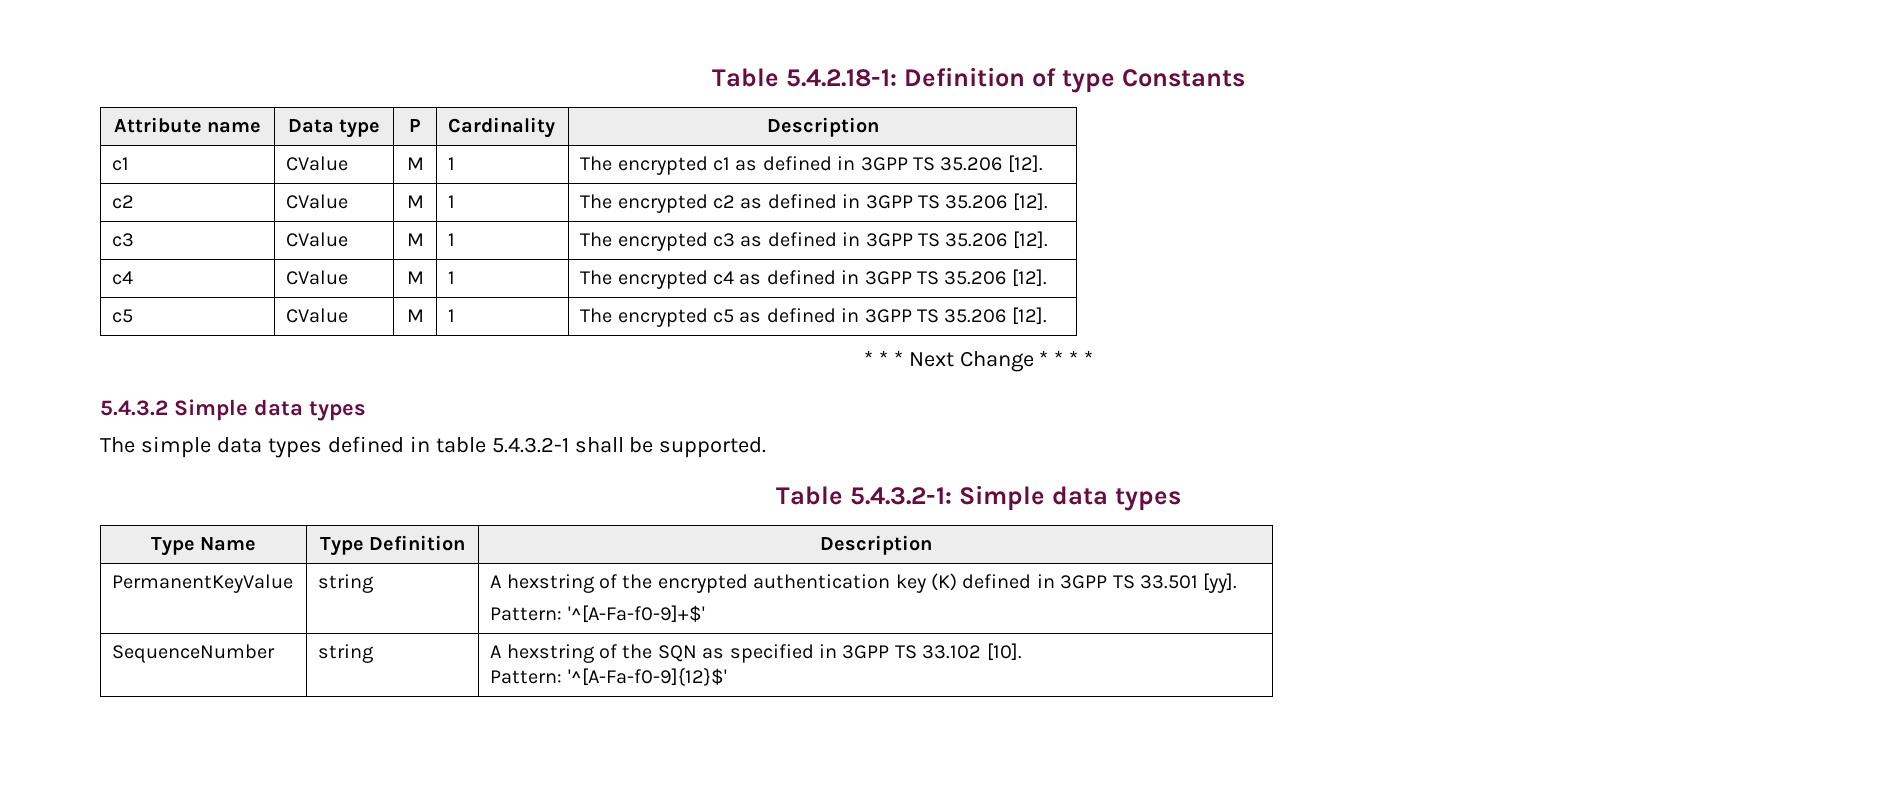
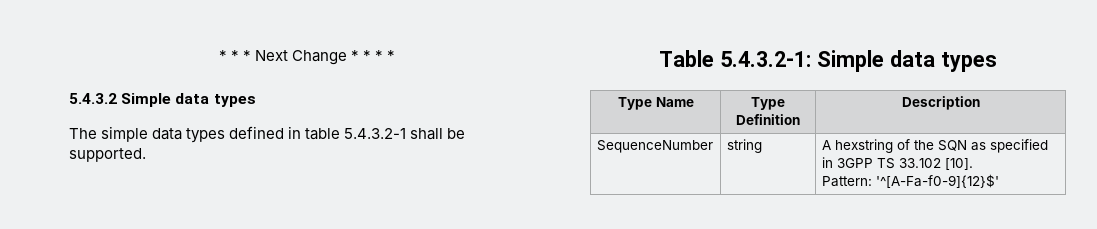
- Table 5.4.2.18-1: Definition of type Constants
- Attribute name | Data type | P | Cardinality | Description
- c1 | CValue | M | 1 | The encrypted c1 as defined in 3GPP TS 35.206 [12].
- c2 | CValue | M | 1 | The encrypted c2 as defined in 3GPP TS 35.206 [12].
- c3 | CValue | M | 1 | The encrypted c3 as defined in 3GPP TS 35.206 [12].
- c4 | CValue | M | 1 | The encrypted c4 as defined in 3GPP TS 35.206 [12].
- c5 | CValue | M | 1 | The encrypted c5 as defined in 3GPP TS 35.206 [12].
- PermanentKeyValue | string | A hexstring of the encrypted authentication key (K) defined in 3GPP TS 33.501 [yy].
- Pattern: '^[A-Fa-f0-9]+$'

